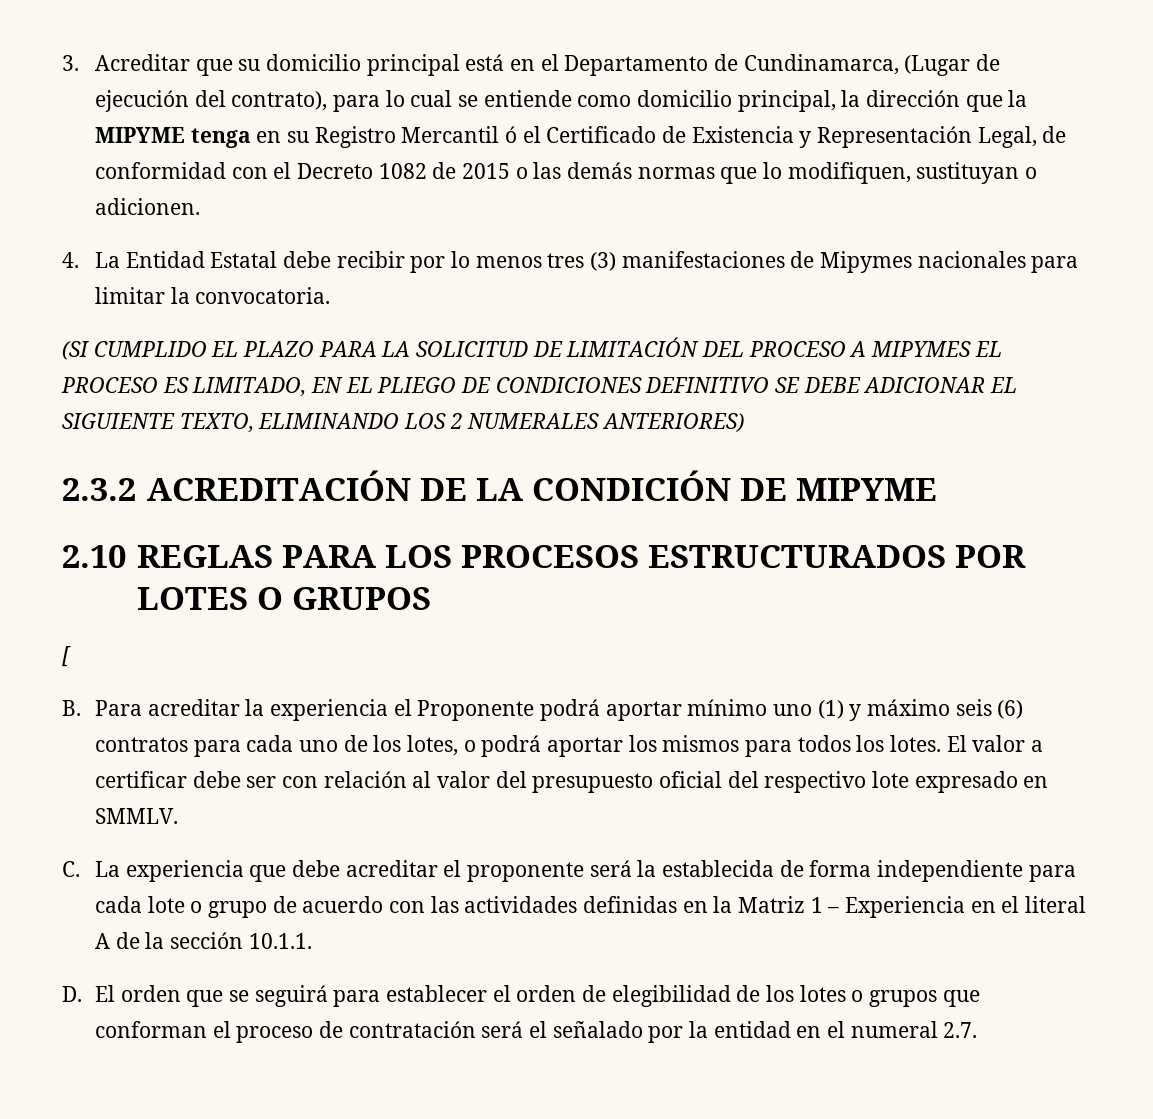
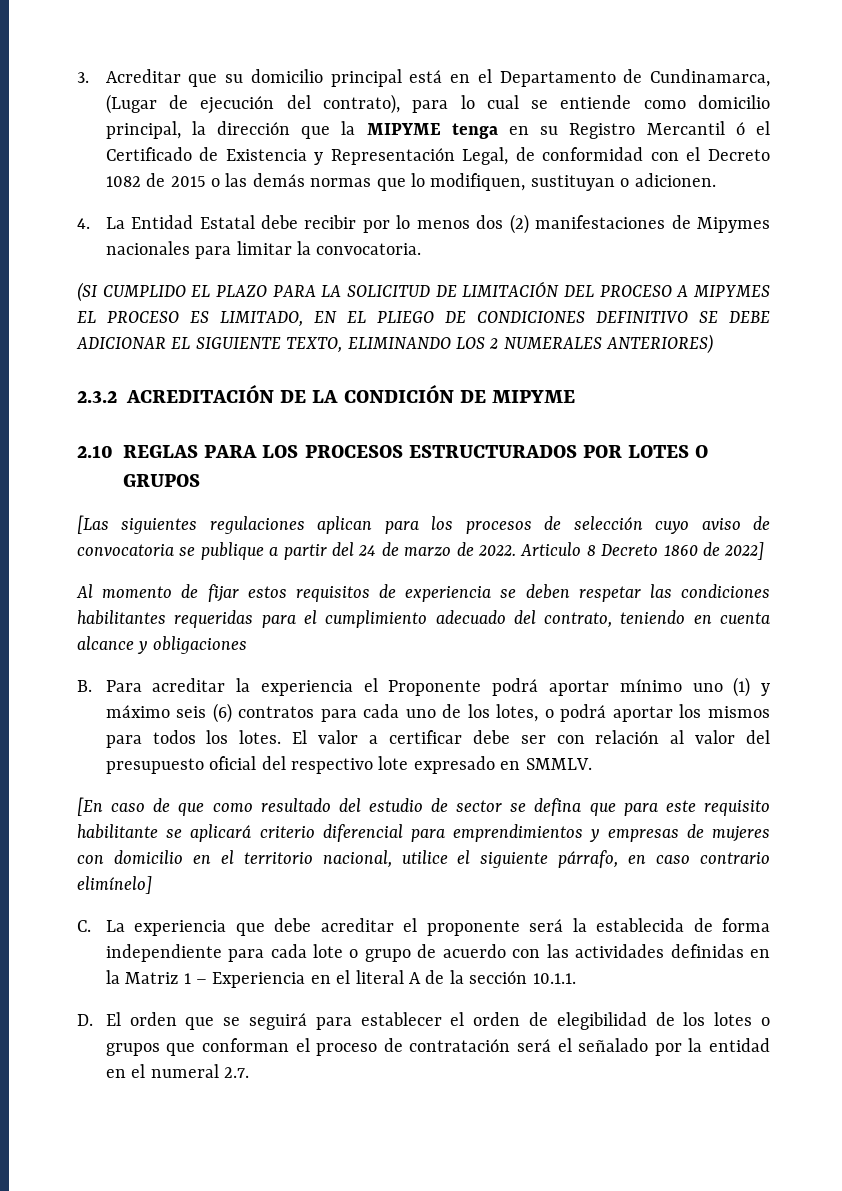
- 4. La Entidad Estatal debe recibir por lo menos tres (3) manifestaciones de Mipymes nacionales para limitar la convocatoria.
+ 4. La Entidad Estatal debe recibir por lo menos dos (2) manifestaciones de Mipymes nacionales para limitar la convocatoria.
- [
+ [Las siguientes regulaciones aplican para los procesos de selección cuyo aviso de convocatoria se publique a partir del 24 de marzo de 2022. Articulo 8 Decreto 1860 de 2022]
+ Al momento de fijar estos requisitos de experiencia se deben respetar las condiciones habilitantes requeridas para el cumplimiento adecuado del contrato, teniendo en cuenta alcance y obligaciones
+ [En caso de que como resultado del estudio de sector se defina que para este requisito habilitante se aplicará criterio diferencial para emprendimientos y empresas de mujeres con domicilio en el territorio nacional, utilice el siguiente párrafo, en caso contrario elimínelo]

